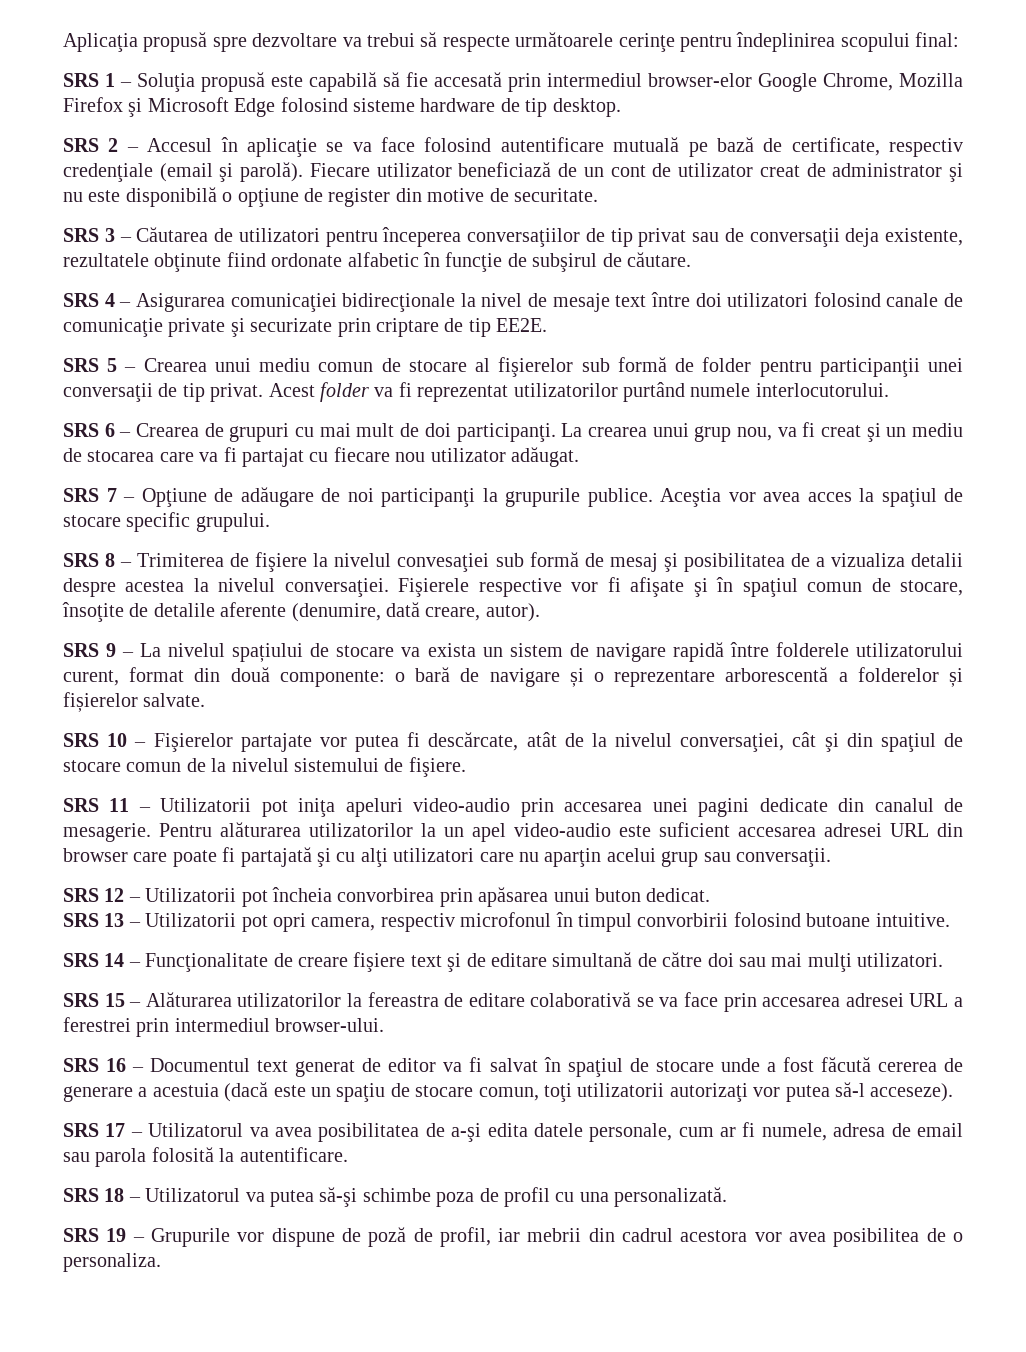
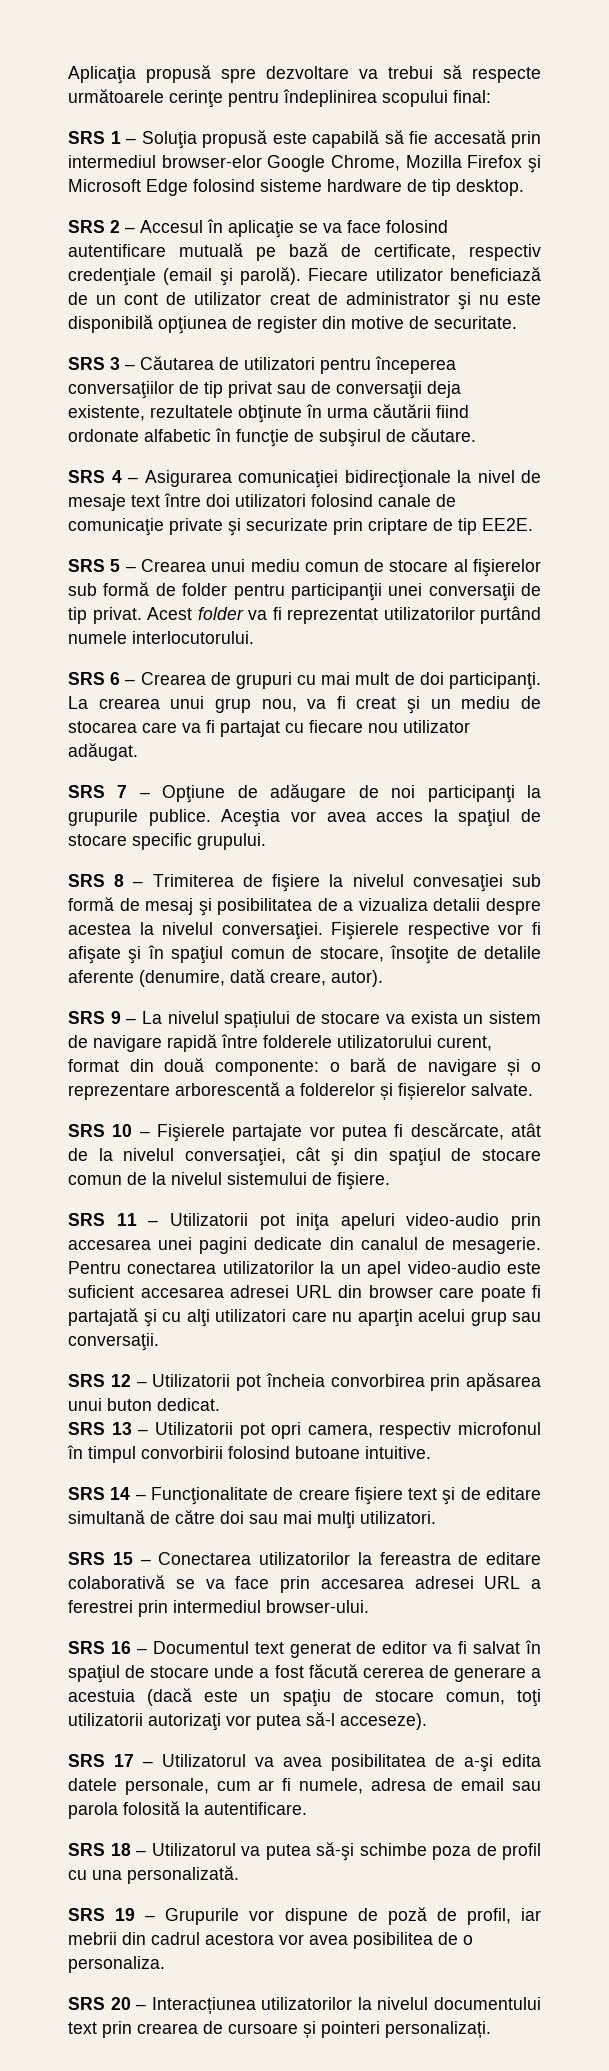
- Fiecare utilizator beneficiază de un cont de utilizator creat de administrator şi nu este disponibilă o opţiune de register din motive de securitate.
+ Fiecare utilizator beneficiază de un cont de utilizator creat de administrator şi nu este disponibilă opţiunea de register din motive de securitate.
- SRS 3 – Căutarea de utilizatori pentru începerea conversaţiilor de tip privat sau de conversaţii deja existente, rezultatele obţinute fiind ordonate alfabetic în funcţie de subşirul de căutare.
+ SRS 3 – Căutarea de utilizatori pentru începerea conversaţiilor de tip privat sau de conversaţii deja existente, rezultatele obţinute în urma căutării fiind ordonate alfabetic în funcţie de subşirul de căutare.
- SRS 10 – Fişierelor partajate vor putea fi descărcate, atât de la nivelul conversaţiei, cât şi din spaţiul de stocare comun de la nivelul sistemului de fişiere.
+ SRS 10 – Fişierele partajate vor putea fi descărcate, atât de la nivelul conversaţiei, cât şi din spaţiul de stocare comun de la nivelul sistemului de fişiere.
- Pentru alăturarea utilizatorilor la un apel video-audio este suficient accesarea adresei URL din browser care poate fi partajată şi cu alţi utilizatori care nu aparţin acelui grup sau conversaţii.
+ Pentru conectarea utilizatorilor la un apel video-audio este suficient accesarea adresei URL din browser care poate fi partajată şi cu alţi utilizatori care nu aparţin acelui grup sau conversaţii.
- SRS 15 – Alăturarea utilizatorilor la fereastra de editare colaborativă se va face prin accesarea adresei URL a ferestrei prin intermediul browser-ului.
+ SRS 15 – Conectarea utilizatorilor la fereastra de editare colaborativă se va face prin accesarea adresei URL a ferestrei prin intermediul browser-ului.
+ SRS 20 – Interacțiunea utilizatorilor la nivelul documentului text prin crearea de cursoare și pointeri personalizați.

